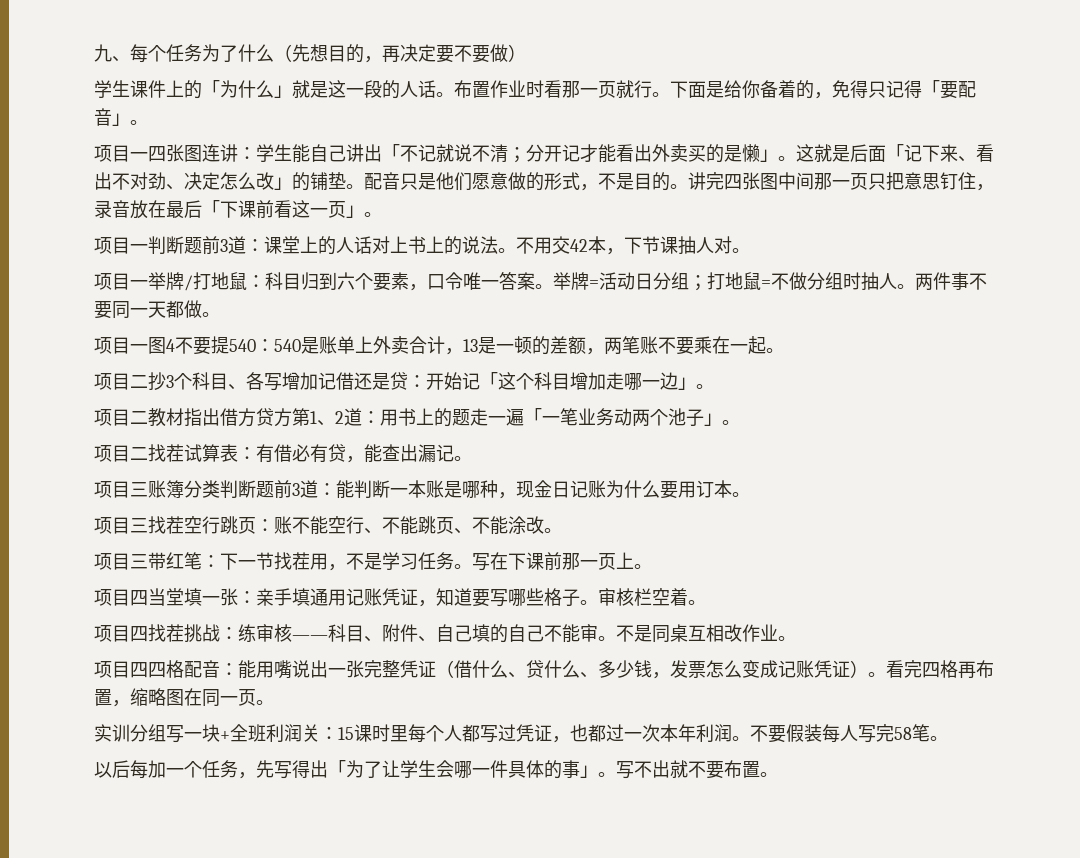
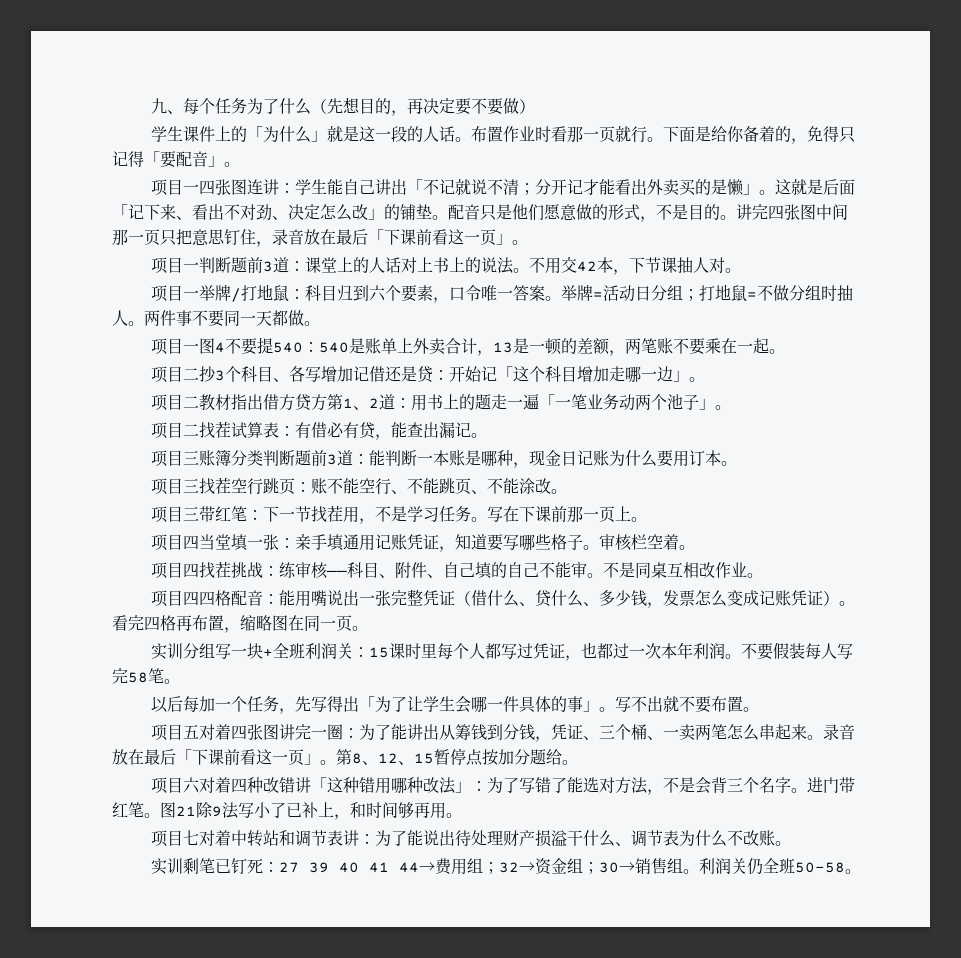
+ 项目五对着四张图讲完一圈：为了能讲出从筹钱到分钱，凭证、三个桶、一卖两笔怎么串起来。录音放在最后「下课前看这一页」。第8、12、15暂停点按加分题给。
+ 项目六对着四种改错讲「这种错用哪种改法」：为了写错了能选对方法，不是会背三个名字。进门带红笔。图21除9法写小了已补上，和时间够再用。
+ 项目七对着中转站和调节表讲：为了能说出待处理财产损溢干什么、调节表为什么不改账。
+ 实训剩笔已钉死：27 39 40 41 44→费用组；32→资金组；30→销售组。利润关仍全班50–58。

